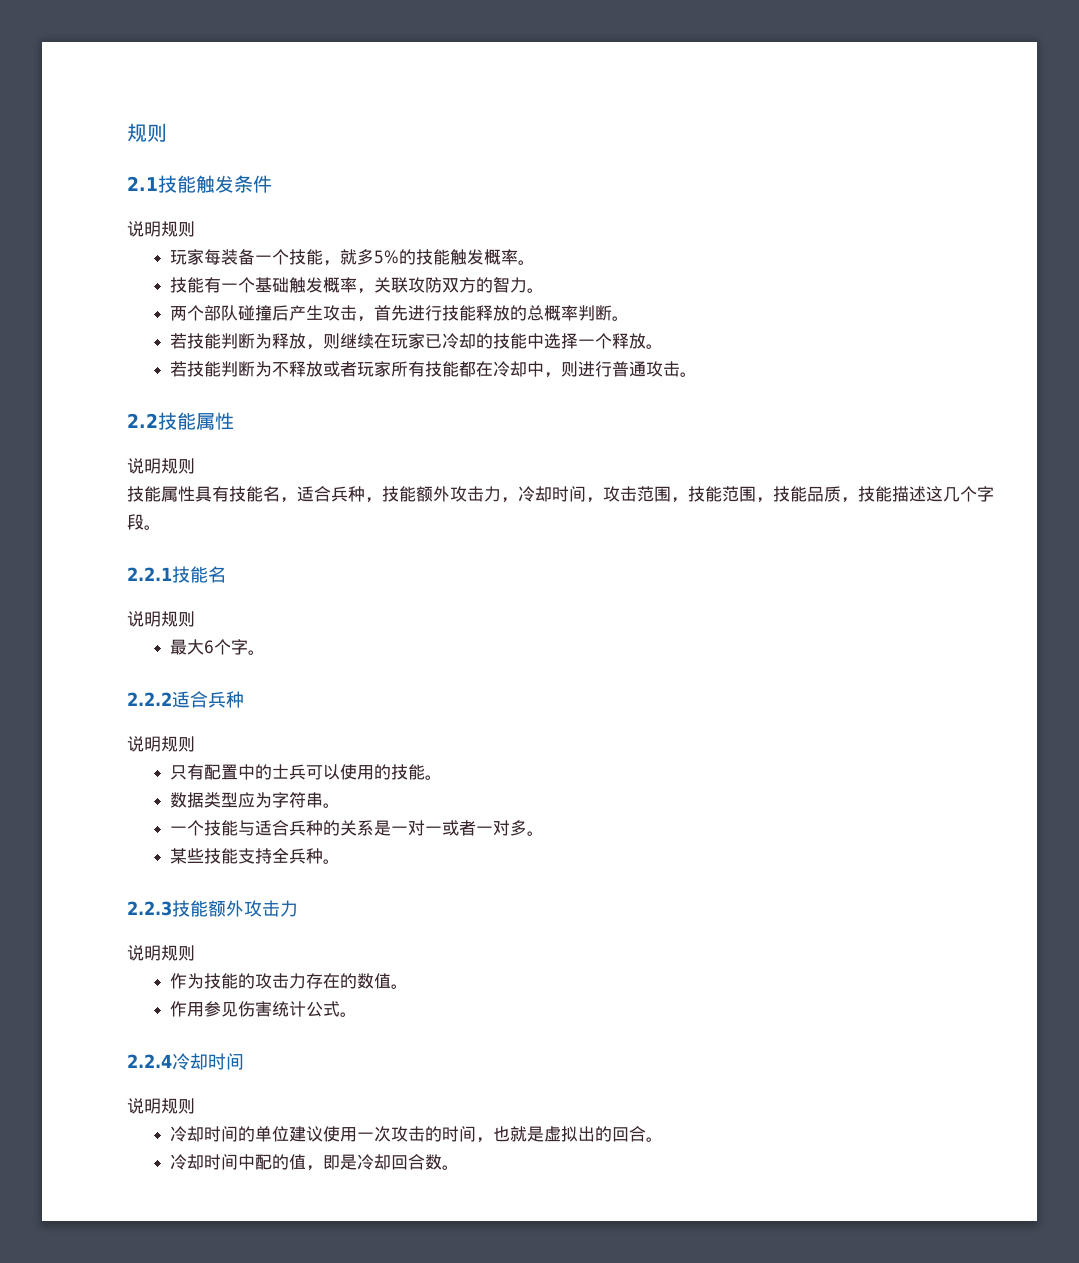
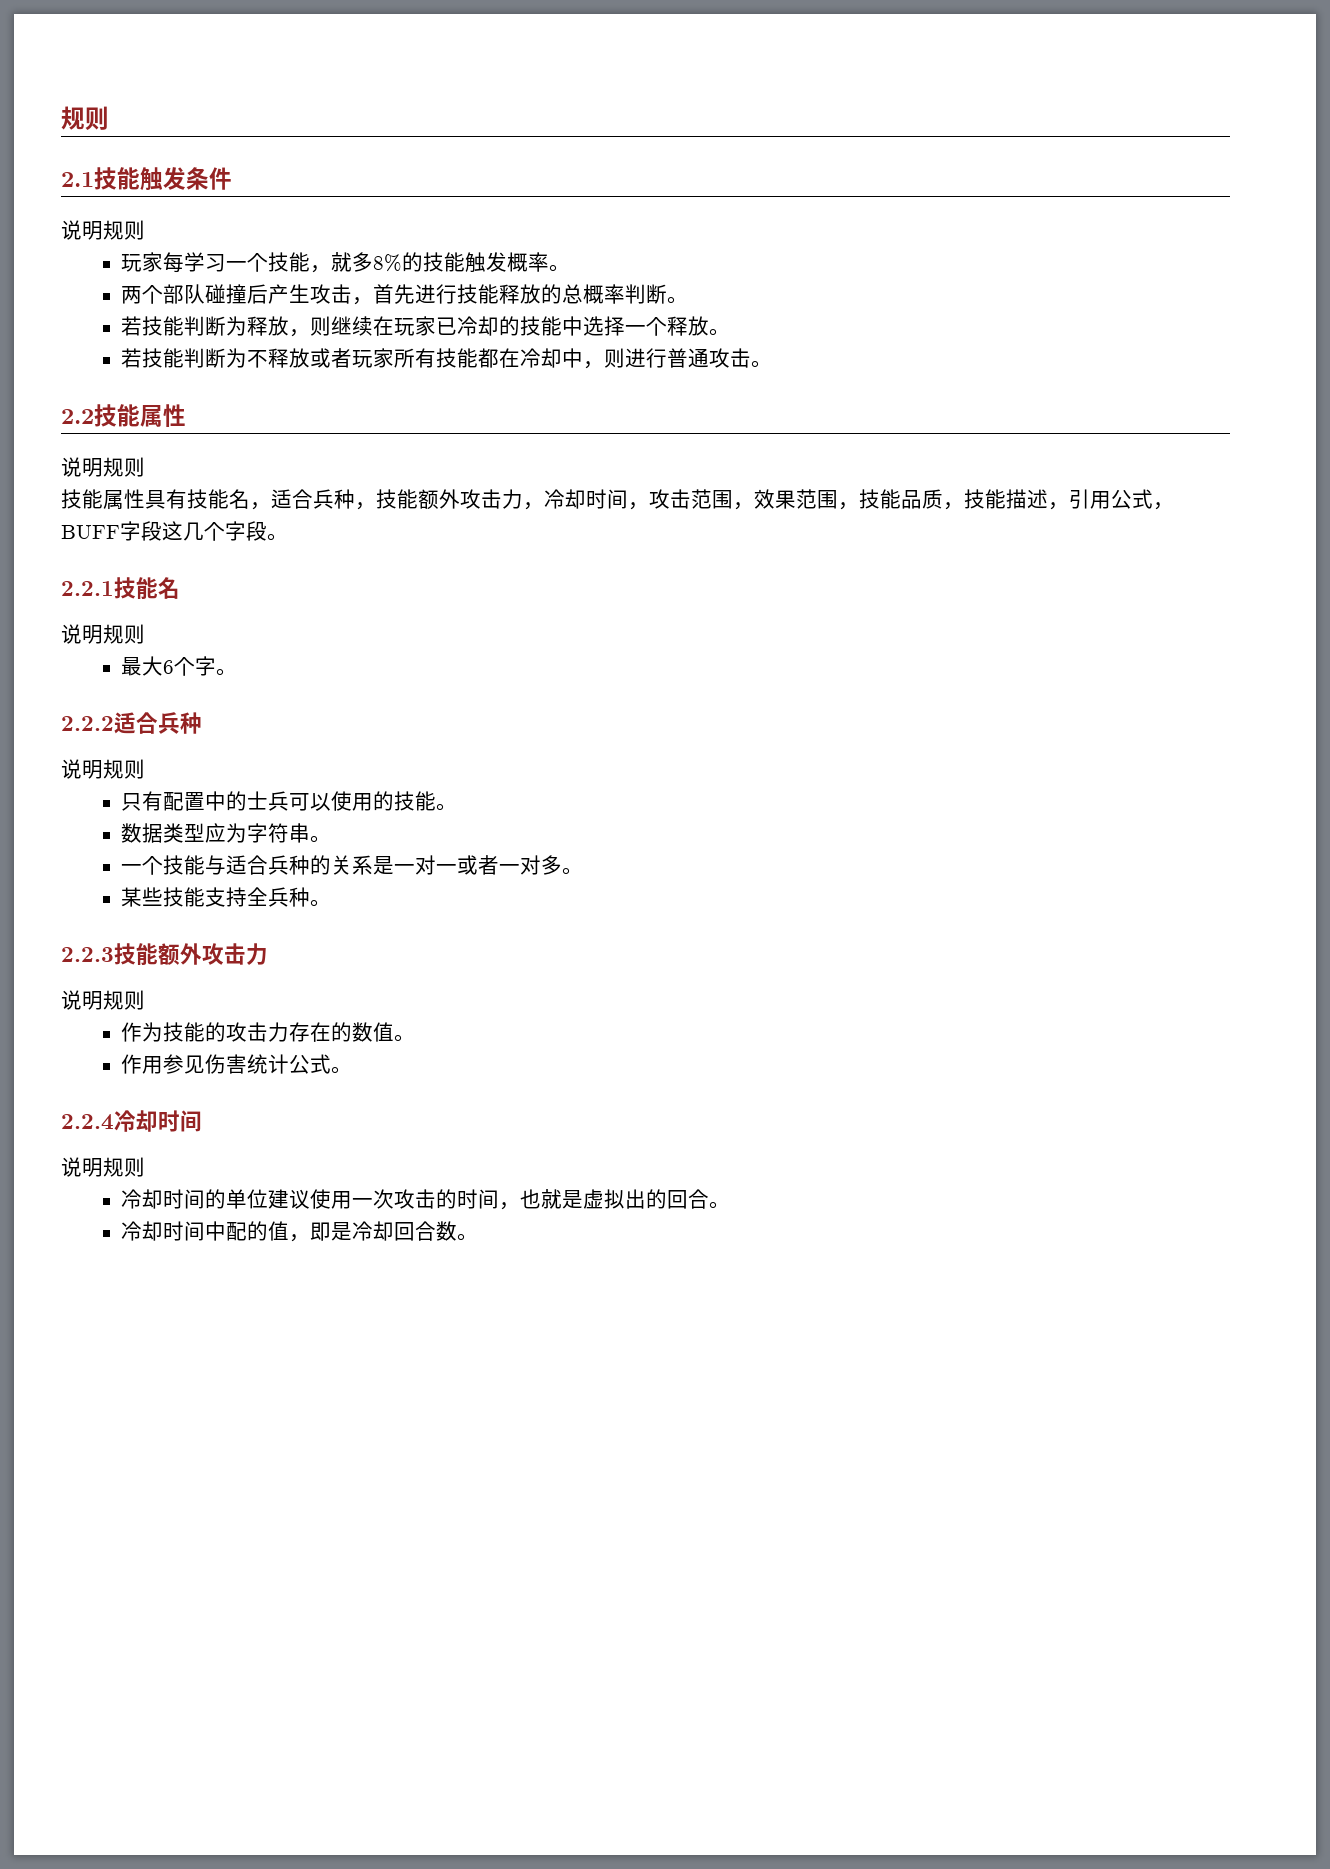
- 玩家每装备一个技能，就多5%的技能触发概率。
+ 玩家每学习一个技能，就多8%的技能触发概率。
- 技能有一个基础触发概率，关联攻防双方的智力。
- 技能属性具有技能名，适合兵种，技能额外攻击力，冷却时间，攻击范围，技能范围，技能品质，技能描述这几个字段。
+ 技能属性具有技能名，适合兵种，技能额外攻击力，冷却时间，攻击范围，效果范围，技能品质，技能描述，引用公式，BUFF字段这几个字段。

